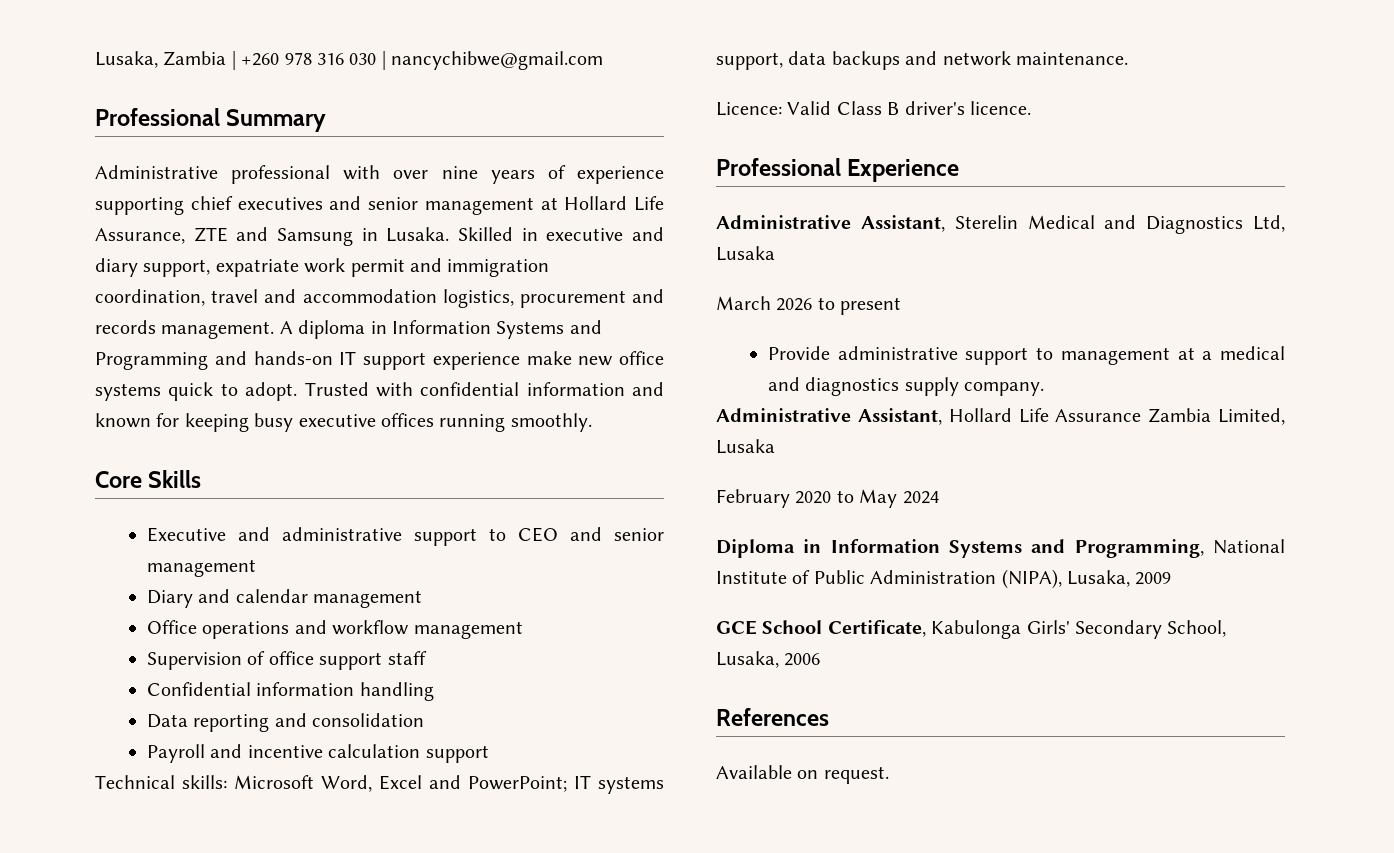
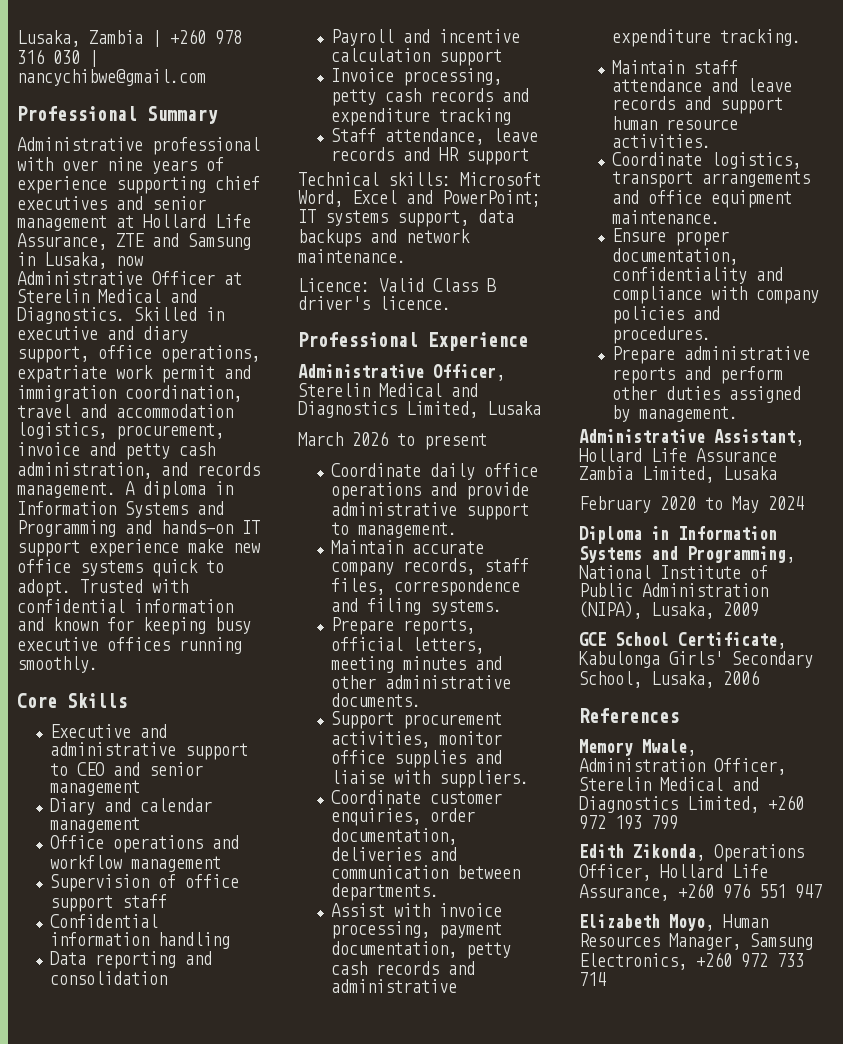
- Administrative professional with over nine years of experience supporting chief executives and senior management at Hollard Life Assurance, ZTE and Samsung in Lusaka.
+ Administrative professional with over nine years of experience supporting chief executives and senior management at Hollard Life Assurance, ZTE and Samsung in Lusaka, now Administrative Officer at Sterelin Medical and Diagnostics.
- Skilled in executive and diary support, expatriate work permit and immigration coordination, travel and accommodation logistics, procurement and records management.
+ Skilled in executive and diary support, office operations, expatriate work permit and immigration coordination, travel and accommodation logistics, procurement, invoice and petty cash administration, and records management.
+ Invoice processing, petty cash records and expenditure tracking
+ Staff attendance, leave records and HR support
- Administrative Assistant, Sterelin Medical and Diagnostics Ltd, Lusaka
+ Administrative Officer, Sterelin Medical and Diagnostics Limited, Lusaka
- Provide administrative support to management at a medical and diagnostics supply company.
+ Coordinate daily office operations and provide administrative support to management.
+ Maintain accurate company records, staff files, correspondence and filing systems.
+ Prepare reports, official letters, meeting minutes and other administrative documents.
+ Support procurement activities, monitor office supplies and liaise with suppliers.
+ Coordinate customer enquiries, order documentation, deliveries and communication between departments.
+ Assist with invoice processing, payment documentation, petty cash records and administrative expenditure tracking.
+ Maintain staff attendance and leave records and support human resource activities.
+ Coordinate logistics, transport arrangements and office equipment maintenance.
+ Ensure proper documentation, confidentiality and compliance with company policies and procedures.
+ Prepare administrative reports and perform other duties assigned by management.
- Available on request.
+ Memory Mwale, Administration Officer, Sterelin Medical and Diagnostics Limited, +260 972 193 799
+ Edith Zikonda, Operations Officer, Hollard Life Assurance, +260 976 551 947
+ Elizabeth Moyo, Human Resources Manager, Samsung Electronics, +260 972 733 714

